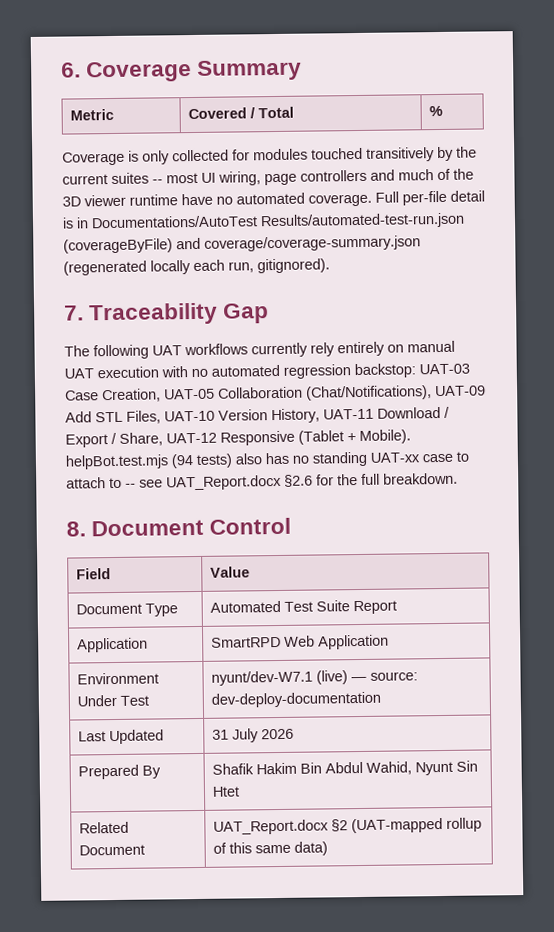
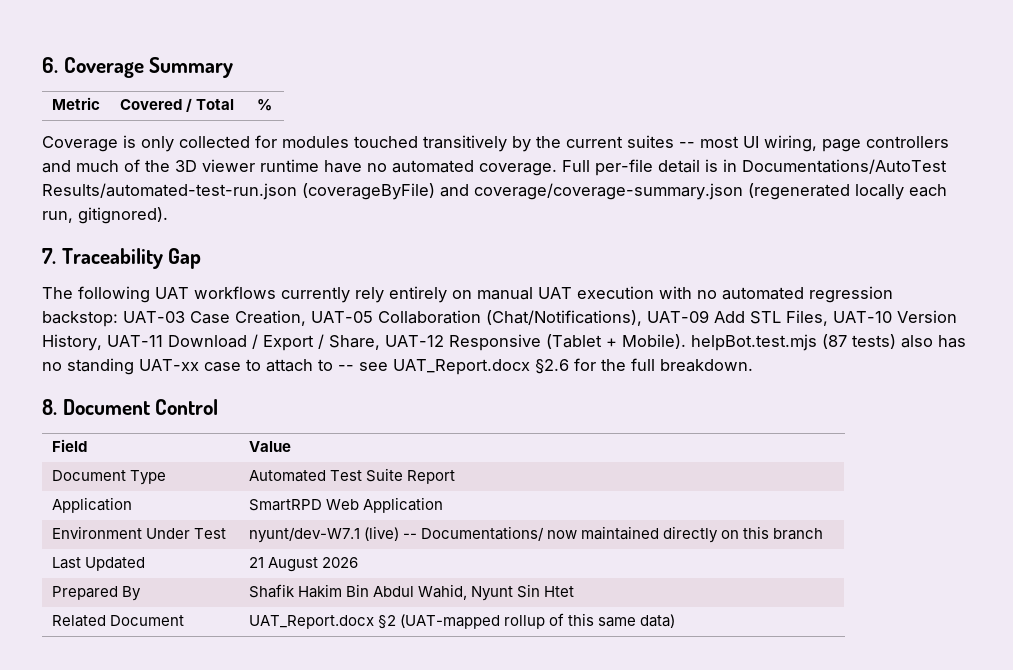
- The following UAT workflows currently rely entirely on manual UAT execution with no automated regression backstop: UAT-03 Case Creation, UAT-05 Collaboration (Chat/Notifications), UAT-09 Add STL Files, UAT-10 Version History, UAT-11 Download / Export / Share, UAT-12 Responsive (Tablet + Mobile). helpBot.test.mjs (94 tests) also has no standing UAT-xx case to attach to -- see UAT_Report.docx §2.6 for the full breakdown.
+ The following UAT workflows currently rely entirely on manual UAT execution with no automated regression backstop: UAT-03 Case Creation, UAT-05 Collaboration (Chat/Notifications), UAT-09 Add STL Files, UAT-10 Version History, UAT-11 Download / Export / Share, UAT-12 Responsive (Tablet + Mobile). helpBot.test.mjs (87 tests) also has no standing UAT-xx case to attach to -- see UAT_Report.docx §2.6 for the full breakdown.
- Environment Under Test | nyunt/dev-W7.1 (live) — source: dev-deploy-documentation
+ Environment Under Test | nyunt/dev-W7.1 (live) -- Documentations/ now maintained directly on this branch
- Last Updated | 31 July 2026
+ Last Updated | 21 August 2026

